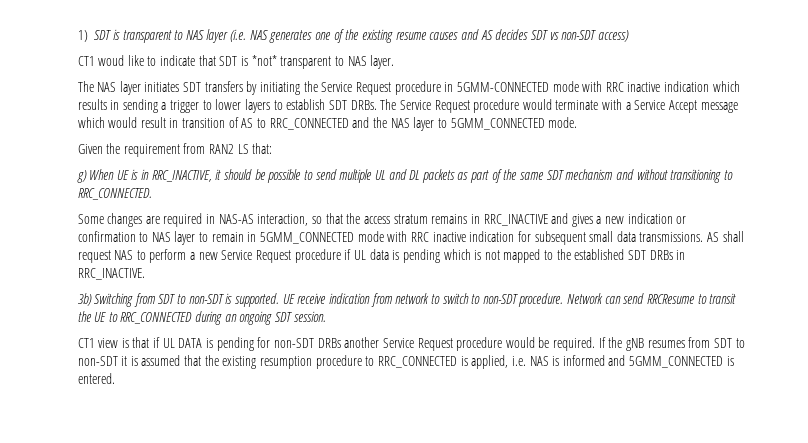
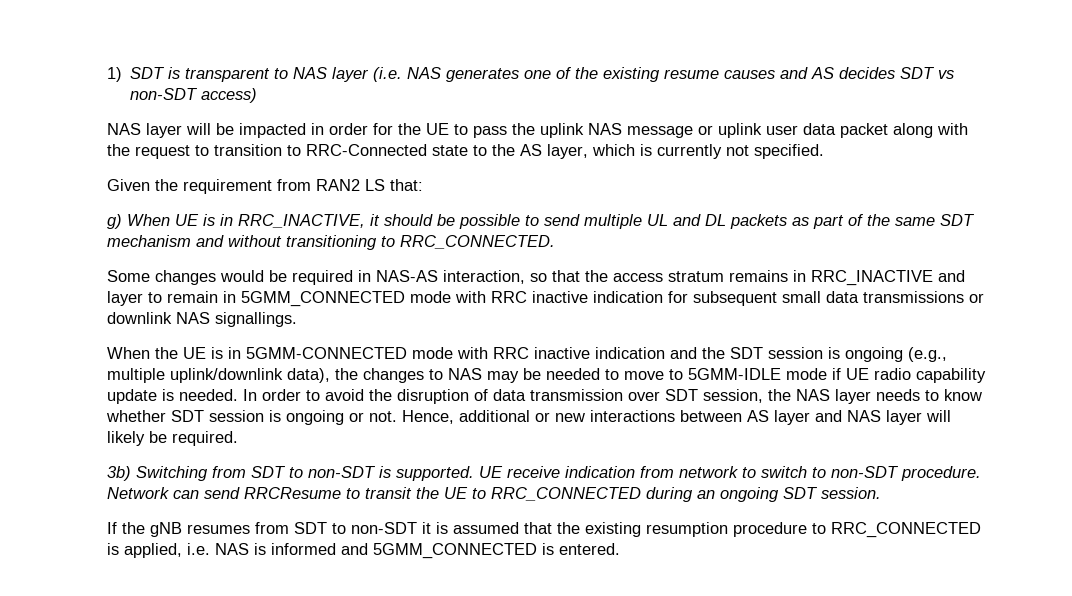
- CT1 woud like to indicate that SDT is *not* transparent to NAS layer.
- The NAS layer initiates SDT transfers by initiating the Service Request procedure in 5GMM-CONNECTED mode with RRC inactive indication which results in sending a trigger to lower layers to establish SDT DRBs. The Service Request procedure would terminate with a Service Accept message which would result in transition of AS to RRC_CONNECTED and the NAS layer to 5GMM_CONNECTED mode.
+ NAS layer will be impacted in order for the UE to pass the uplink NAS message or uplink user data packet along with the request to transition to RRC-Connected state to the AS layer, which is currently not specified.
- Some changes are required in NAS-AS interaction, so that the access stratum remains in RRC_INACTIVE and gives a new indication or confirmation to NAS layer to remain in 5GMM_CONNECTED mode with RRC inactive indication for subsequent small data transmissions. AS shall request NAS to perform a new Service Request procedure if UL data is pending which is not mapped to the established SDT DRBs in RRC_INACTIVE.
+ Some changes would be required in NAS-AS interaction, so that the access stratum remains in RRC_INACTIVE and layer to remain in 5GMM_CONNECTED mode with RRC inactive indication for subsequent small data transmissions or downlink NAS signallings.
+ When the UE is in 5GMM-CONNECTED mode with RRC inactive indication and the SDT session is ongoing (e.g., multiple uplink/downlink data), the changes to NAS may be needed to move to 5GMM-IDLE mode if UE radio capability update is needed. In order to avoid the disruption of data transmission over SDT session, the NAS layer needs to know whether SDT session is ongoing or not. Hence, additional or new interactions between AS layer and NAS layer will likely be required.
- CT1 view is that if UL DATA is pending for non-SDT DRBs another Service Request procedure would be required.

